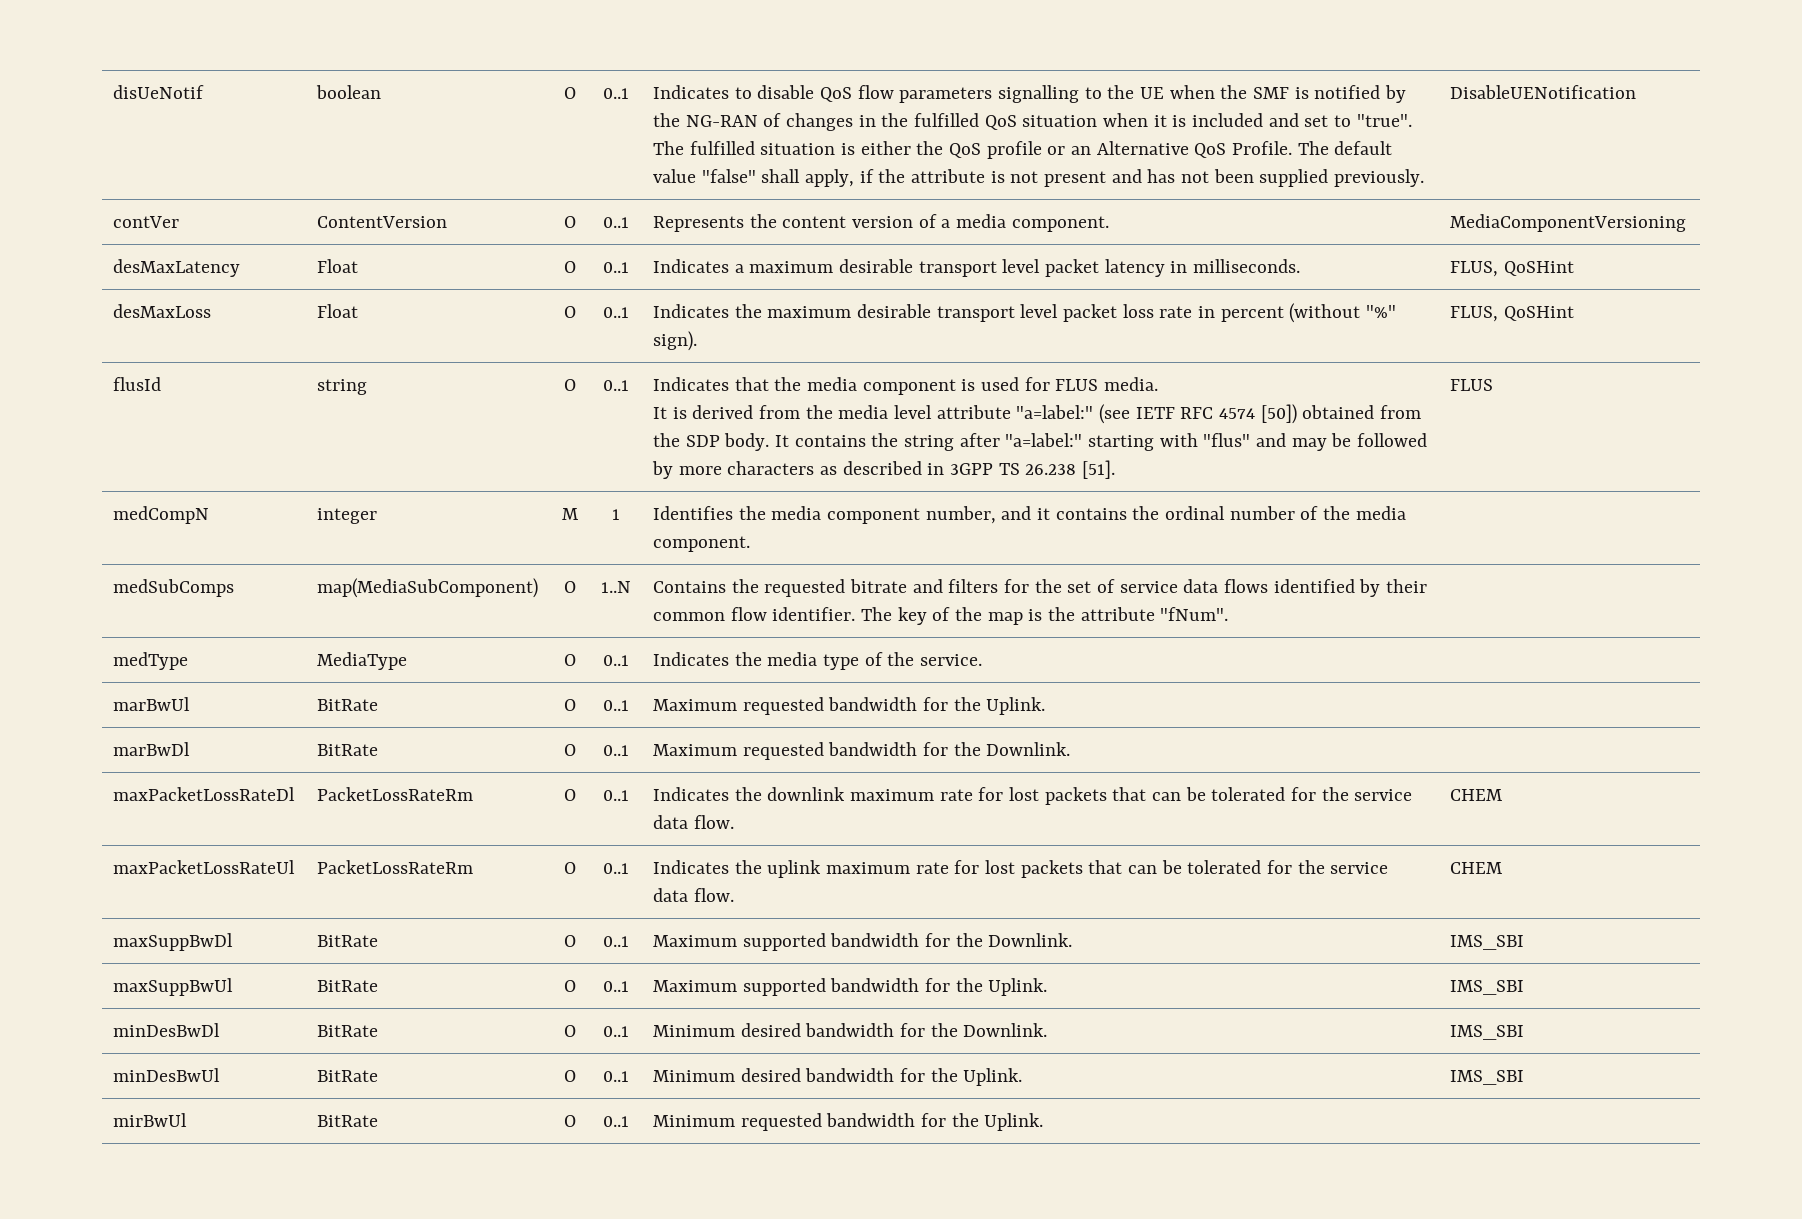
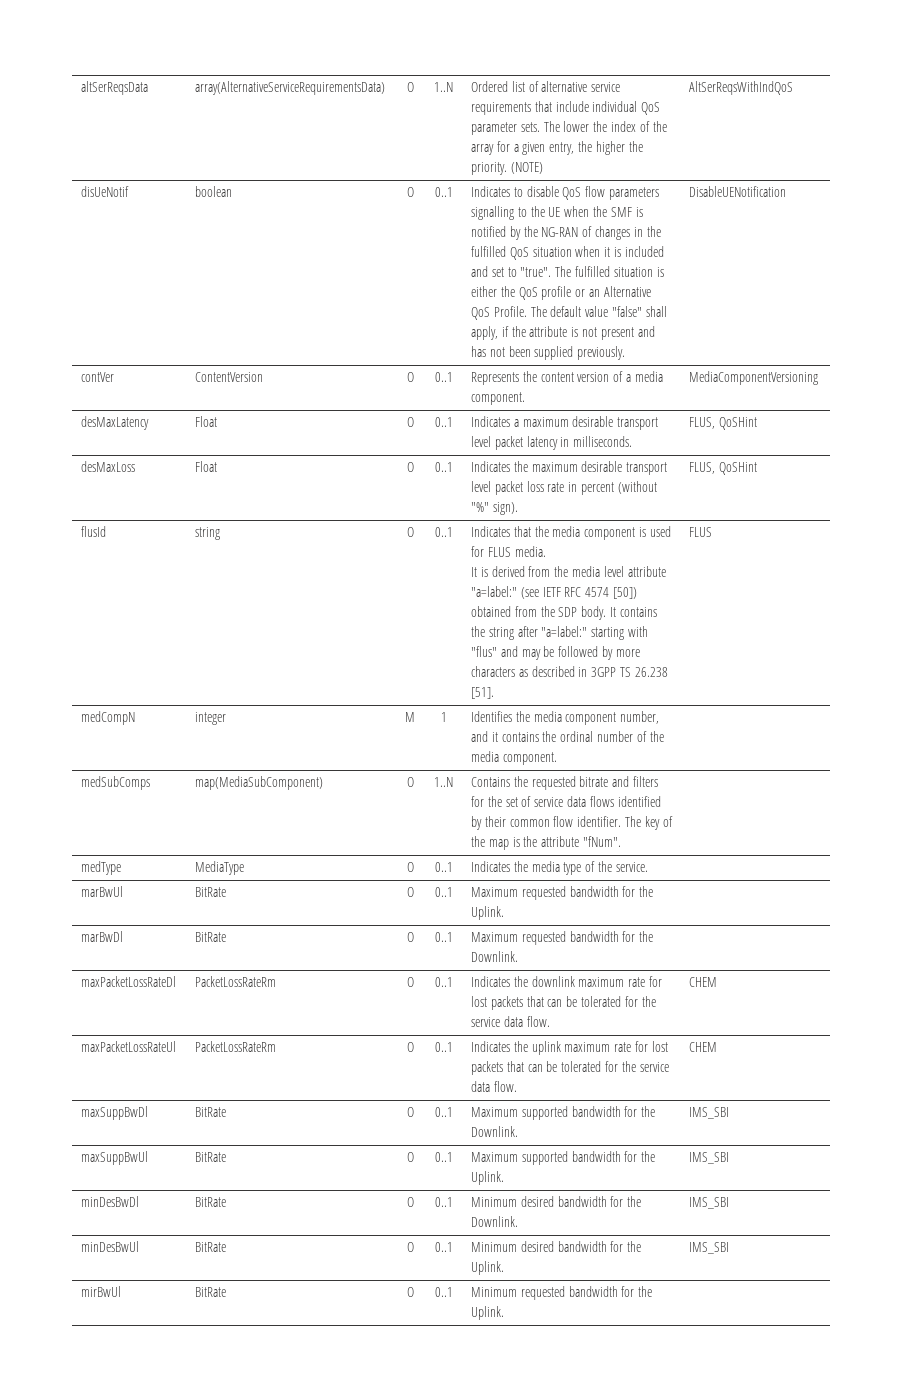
+ altSerReqsData | array(AlternativeServiceRequirementsData) | O | 1..N | Ordered list of alternative service requirements that include individual QoS parameter sets. The lower the index of the array for a given entry, the higher the priority. (NOTE) | AltSerReqsWithIndQoS

